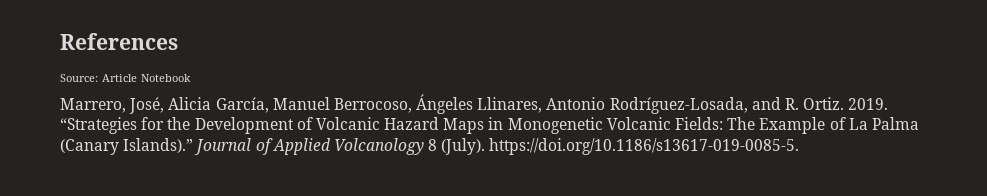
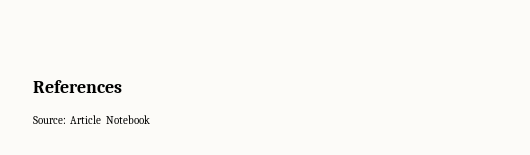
- Marrero, José, Alicia García, Manuel Berrocoso, Ángeles Llinares, Antonio Rodríguez-Losada, and R. Ortiz. 2019. “Strategies for the Development of Volcanic Hazard Maps in Monogenetic Volcanic Fields: The Example of La Palma (Canary Islands).” Journal of Applied Volcanology 8 (July). https://doi.org/10.1186/s13617-019-0085-5.

